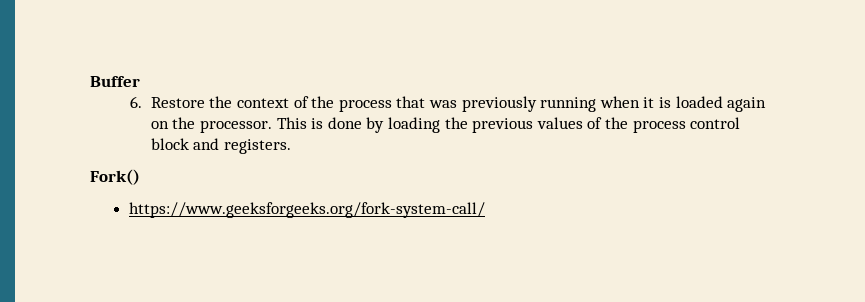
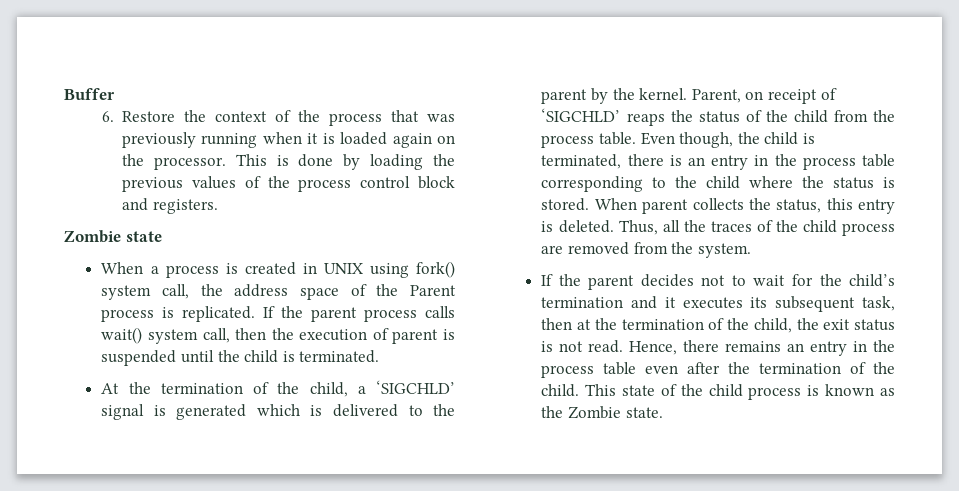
- Fork()
- https://www.geeksforgeeks.org/fork-system-call/
+ Zombie state
+ When a process is created in UNIX using fork() system call, the address space of the Parent process is replicated. If the parent process calls wait() system call, then the execution of parent is suspended until the child is terminated.
+ At the termination of the child, a ‘SIGCHLD’ signal is generated which is delivered to the parent by the kernel. Parent, on receipt of ‘SIGCHLD’ reaps the status of the child from the process table. Even though, the child is terminated, there is an entry in the process table corresponding to the child where the status is stored. When parent collects the status, this entry is deleted. Thus, all the traces of the child process are removed from the system.
+ If the parent decides not to wait for the child’s termination and it executes its subsequent task, then at the termination of the child, the exit status is not read. Hence, there remains an entry in the process table even after the termination of the child. This state of the child process is known as the Zombie state.

